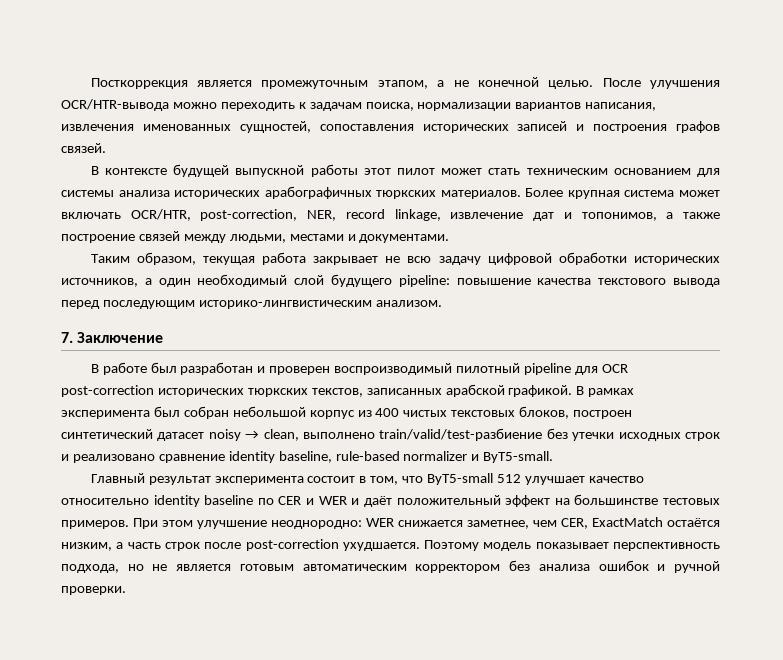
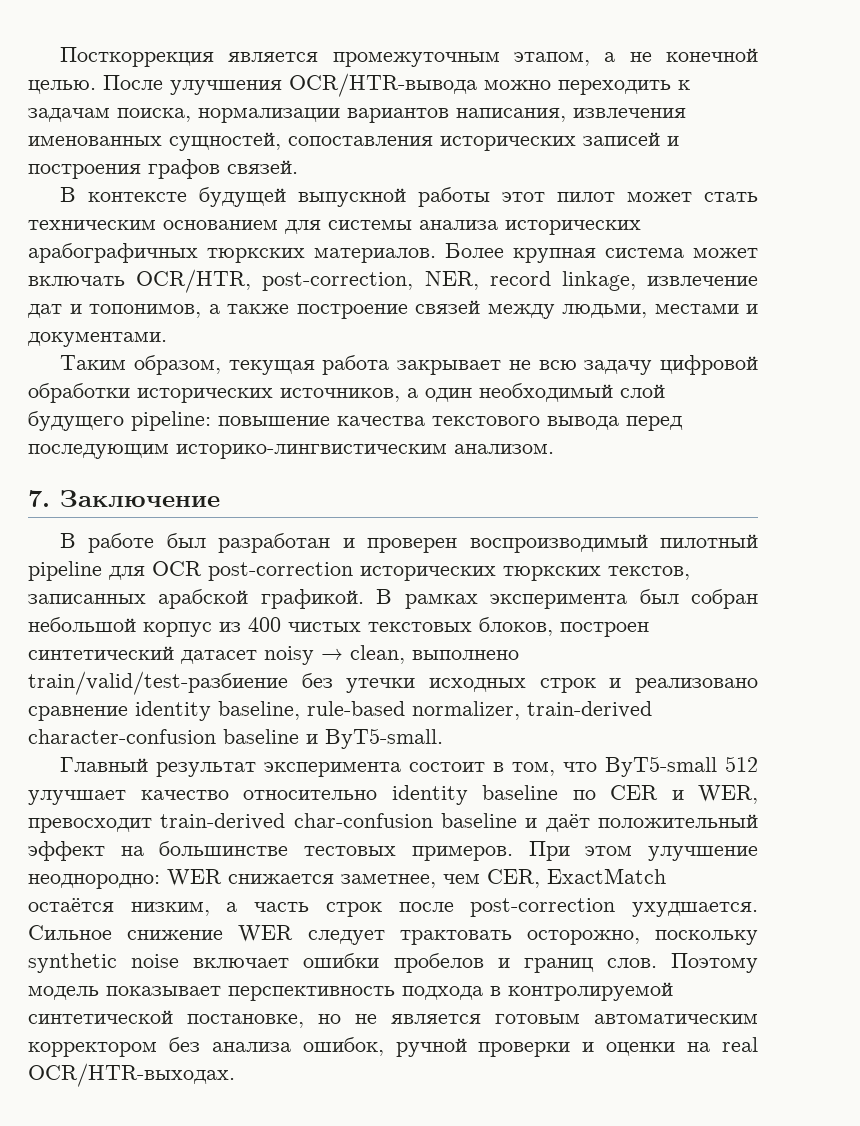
- В рамках эксперимента был собран небольшой корпус из 400 чистых текстовых блоков, построен синтетический датасет noisy → clean, выполнено train/valid/test-разбиение без утечки исходных строк и реализовано сравнение identity baseline, rule-based normalizer и ByT5-small.
+ В рамках эксперимента был собран небольшой корпус из 400 чистых текстовых блоков, построен синтетический датасет noisy → clean, выполнено train/valid/test-разбиение без утечки исходных строк и реализовано сравнение identity baseline, rule-based normalizer, train-derived character-confusion baseline и ByT5-small.
- Главный результат эксперимента состоит в том, что ByT5-small 512 улучшает качество относительно identity baseline по CER и WER и даёт положительный эффект на большинстве тестовых примеров.
+ Главный результат эксперимента состоит в том, что ByT5-small 512 улучшает качество относительно identity baseline по CER и WER, превосходит train-derived char-confusion baseline и даёт положительный эффект на большинстве тестовых примеров.
- Поэтому модель показывает перспективность подхода, но не является готовым автоматическим корректором без анализа ошибок и ручной проверки.
+ Сильное снижение WER следует трактовать осторожно, поскольку synthetic noise включает ошибки пробелов и границ слов. Поэтому модель показывает перспективность подхода в контролируемой синтетической постановке, но не является готовым автоматическим корректором без анализа ошибок, ручной проверки и оценки на real OCR/HTR-выходах.

